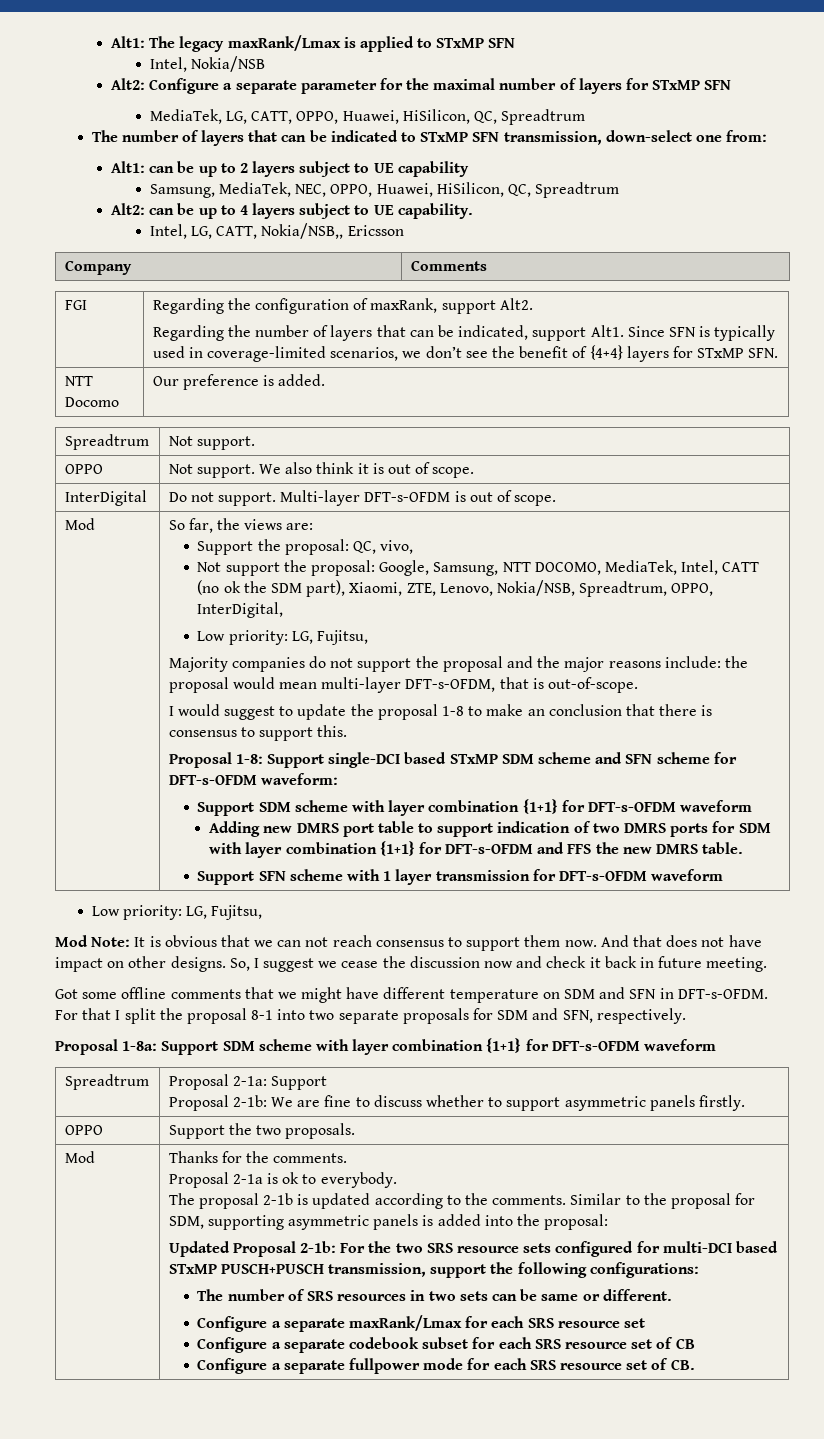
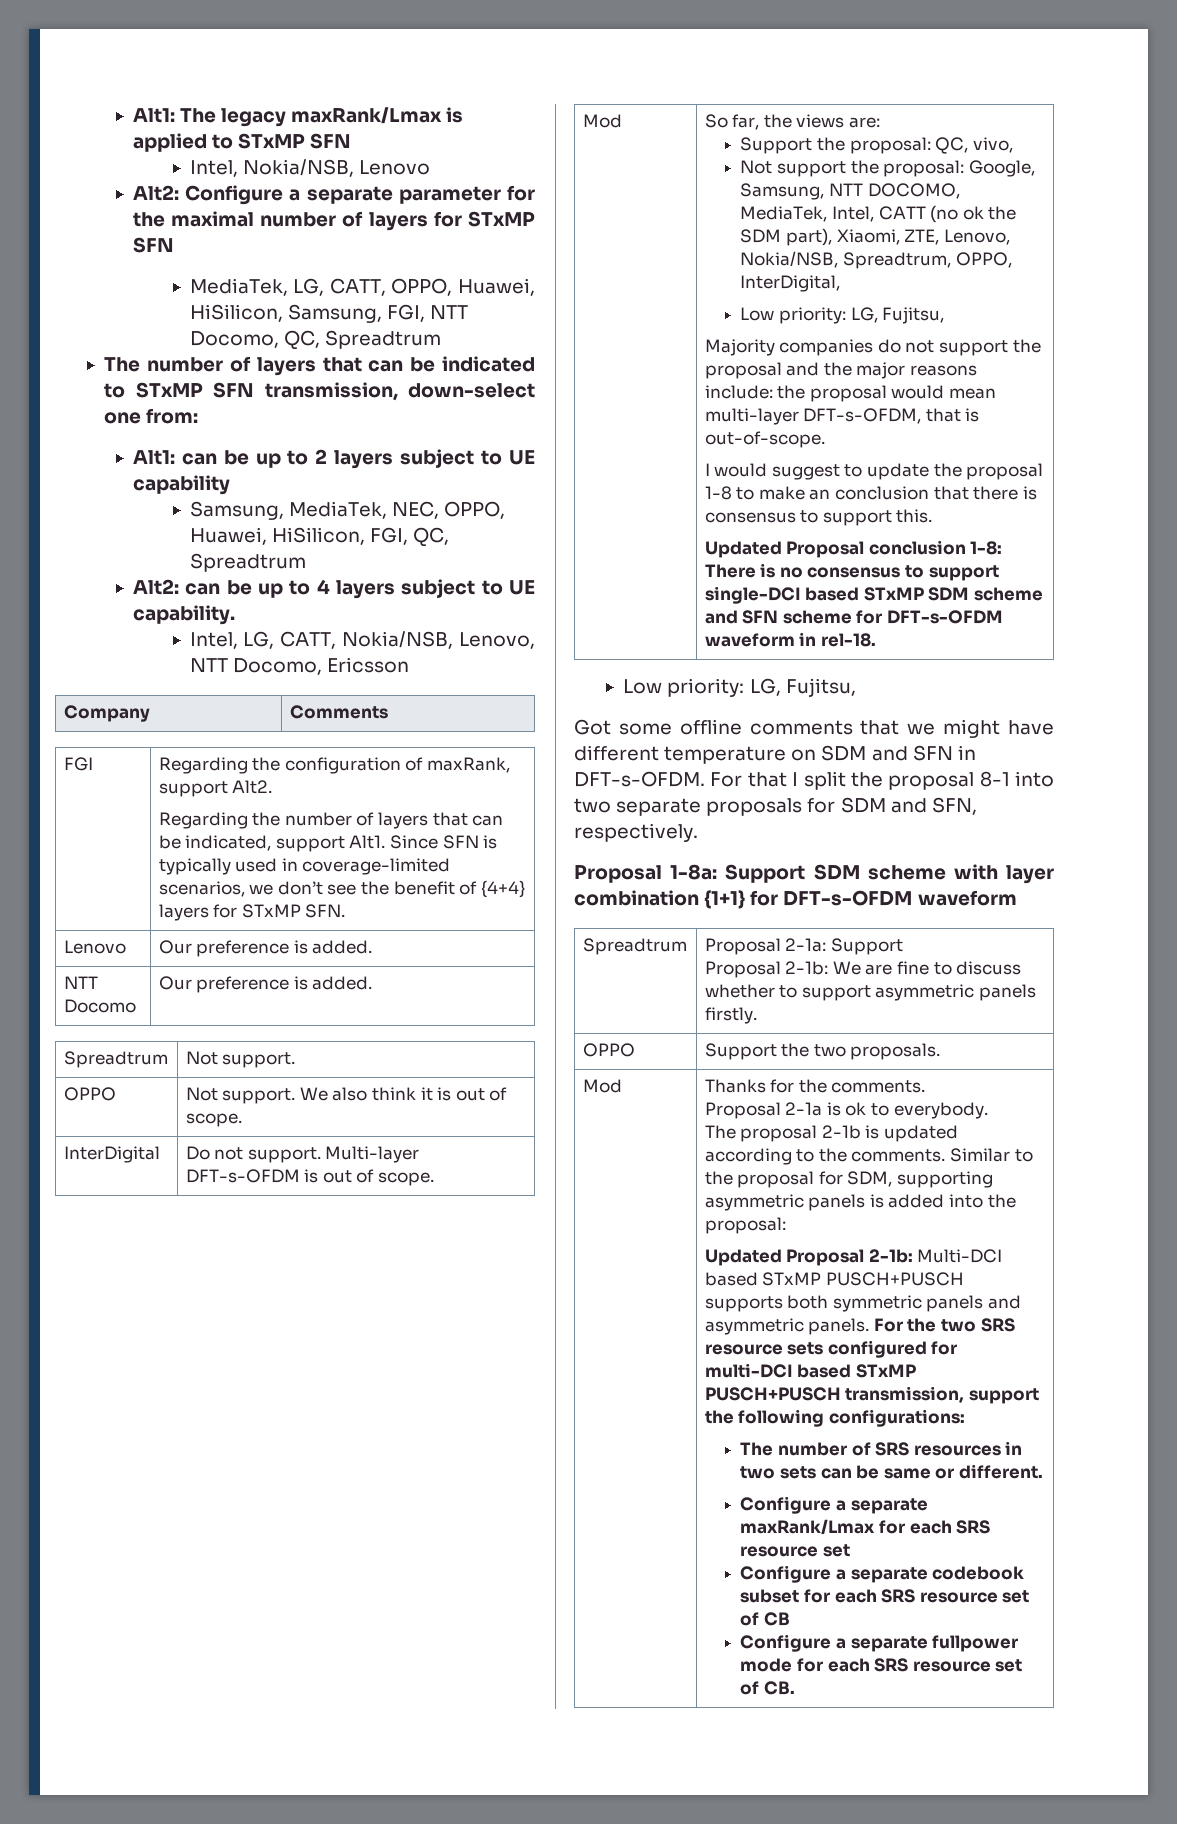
- Intel, Nokia/NSB
+ Intel, Nokia/NSB, Lenovo
- MediaTek, LG, CATT, OPPO, Huawei, HiSilicon, QC, Spreadtrum
+ MediaTek, LG, CATT, OPPO, Huawei, HiSilicon, Samsung, FGI, NTT Docomo, QC, Spreadtrum
- Samsung, MediaTek, NEC, OPPO, Huawei, HiSilicon, QC, Spreadtrum
+ Samsung, MediaTek, NEC, OPPO, Huawei, HiSilicon, FGI, QC, Spreadtrum
- Intel, LG, CATT, Nokia/NSB,, Ericsson
+ Intel, LG, CATT, Nokia/NSB, Lenovo, NTT Docomo, Ericsson
+ Lenovo | Our preference is added.
- Proposal 1-8: Support single-DCI based STxMP SDM scheme and SFN scheme for DFT-s-OFDM waveform:
- Support SDM scheme with layer combination {1+1} for DFT-s-OFDM waveform
- Adding new DMRS port table to support indication of two DMRS ports for SDM with layer combination {1+1} for DFT-s-OFDM and FFS the new DMRS table.
- Support SFN scheme with 1 layer transmission for DFT-s-OFDM waveform
+ Updated Proposal conclusion 1-8: There is no consensus to support single-DCI based STxMP SDM scheme and SFN scheme for DFT-s-OFDM waveform in rel-18.
  Low priority: LG, Fujitsu,
- Mod Note: It is obvious that we can not reach consensus to support them now. And that does not have impact on other designs. So, I suggest we cease the discussion now and check it back in future meeting.
- Updated Proposal 2-1b: For the two SRS resource sets configured for multi-DCI based STxMP PUSCH+PUSCH transmission, support the following configurations:
+ Updated Proposal 2-1b: Multi-DCI based STxMP PUSCH+PUSCH supports both symmetric panels and asymmetric panels. For the two SRS resource sets configured for multi-DCI based STxMP PUSCH+PUSCH transmission, support the following configurations:

